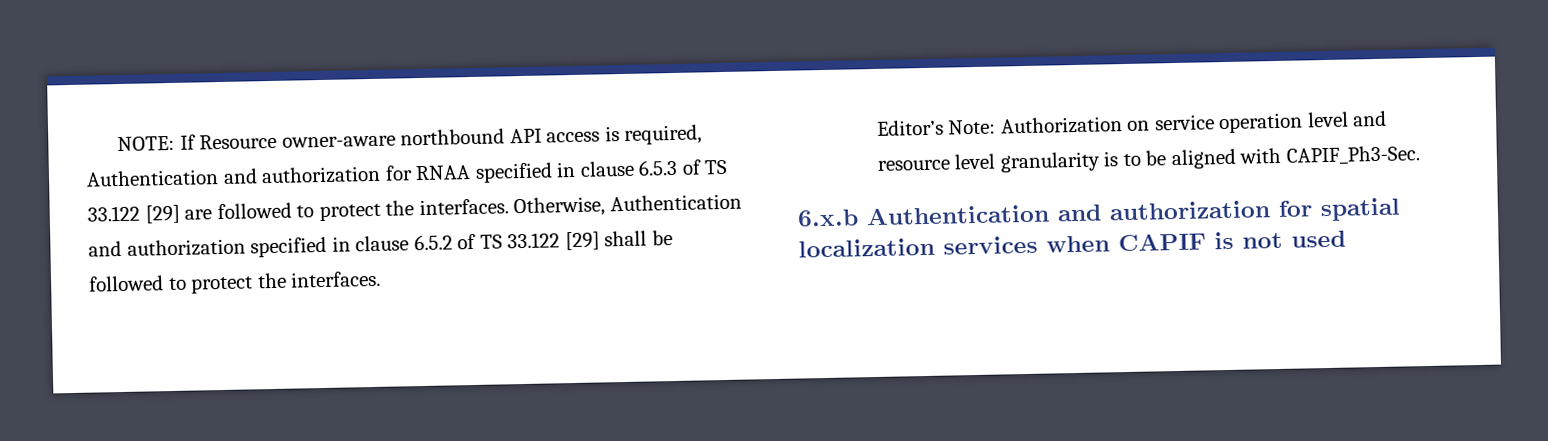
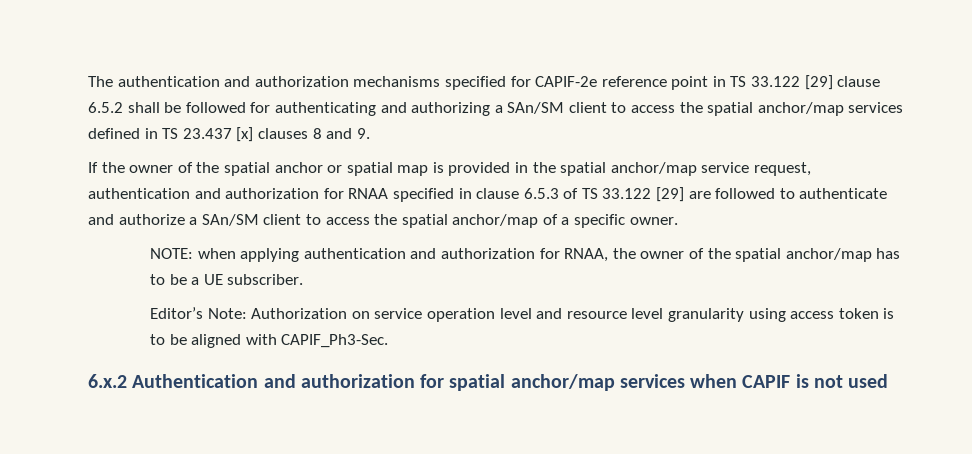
- NOTE: If Resource owner-aware northbound API access is required, Authentication and authorization for RNAA specified in clause 6.5.3 of TS 33.122 [29] are followed to protect the interfaces. Otherwise, Authentication and authorization specified in clause 6.5.2 of TS 33.122 [29] shall be followed to protect the interfaces.
+ The authentication and authorization mechanisms specified for CAPIF-2e reference point in TS 33.122 [29] clause 6.5.2 shall be followed for authenticating and authorizing a SAn/SM client to access the spatial anchor/map services defined in TS 23.437 [x] clauses 8 and 9.
+ If the owner of the spatial anchor or spatial map is provided in the spatial anchor/map service request, authentication and authorization for RNAA specified in clause 6.5.3 of TS 33.122 [29] are followed to authenticate and authorize a SAn/SM client to access the spatial anchor/map of a specific owner.
+ NOTE: when applying authentication and authorization for RNAA, the owner of the spatial anchor/map has to be a UE subscriber.
- Editor’s Note: Authorization on service operation level and resource level granularity is to be aligned with CAPIF_Ph3-Sec.
+ Editor’s Note: Authorization on service operation level and resource level granularity using access token is to be aligned with CAPIF_Ph3-Sec.
- 6.x.b Authentication and authorization for spatial localization services when CAPIF is not used
+ 6.x.2 Authentication and authorization for spatial anchor/map services when CAPIF is not used

